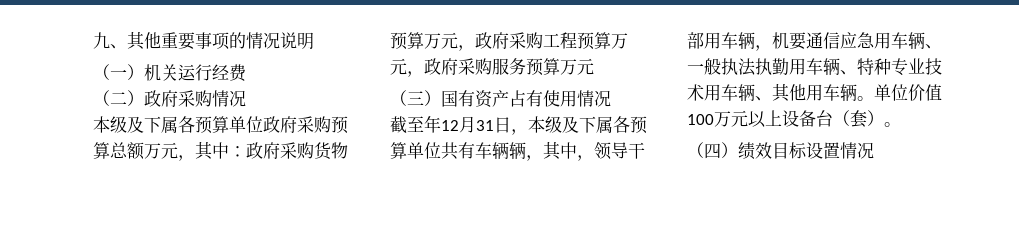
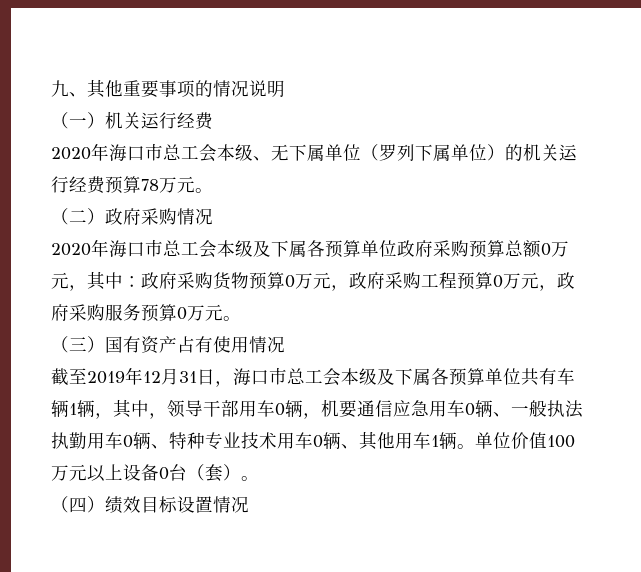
+ 2020年海口市总工会本级、无下属单位（罗列下属单位）的机关运行经费预算78万元。
- 本级及下属各预算单位政府采购预算总额万元，其中：政府采购货物预算万元，政府采购工程预算万元，政府采购服务预算万元
+ 2020年海口市总工会本级及下属各预算单位政府采购预算总额0万元，其中：政府采购货物预算0万元，政府采购工程预算0万元，政府采购服务预算0万元。
- 截至年12月31日，本级及下属各预算单位共有车辆辆，其中，领导干部用车辆，机要通信应急用车辆、一般执法执勤用车辆、特种专业技术用车辆、其他用车辆。
+ 截至2019年12月31日，海口市总工会本级及下属各预算单位共有车辆1辆，其中，领导干部用车0辆，机要通信应急用车0辆、一般执法执勤用车0辆、特种专业技术用车0辆、其他用车1辆。
- 单位价值100万元以上设备台（套）。
+ 单位价值100万元以上设备0台（套）。

